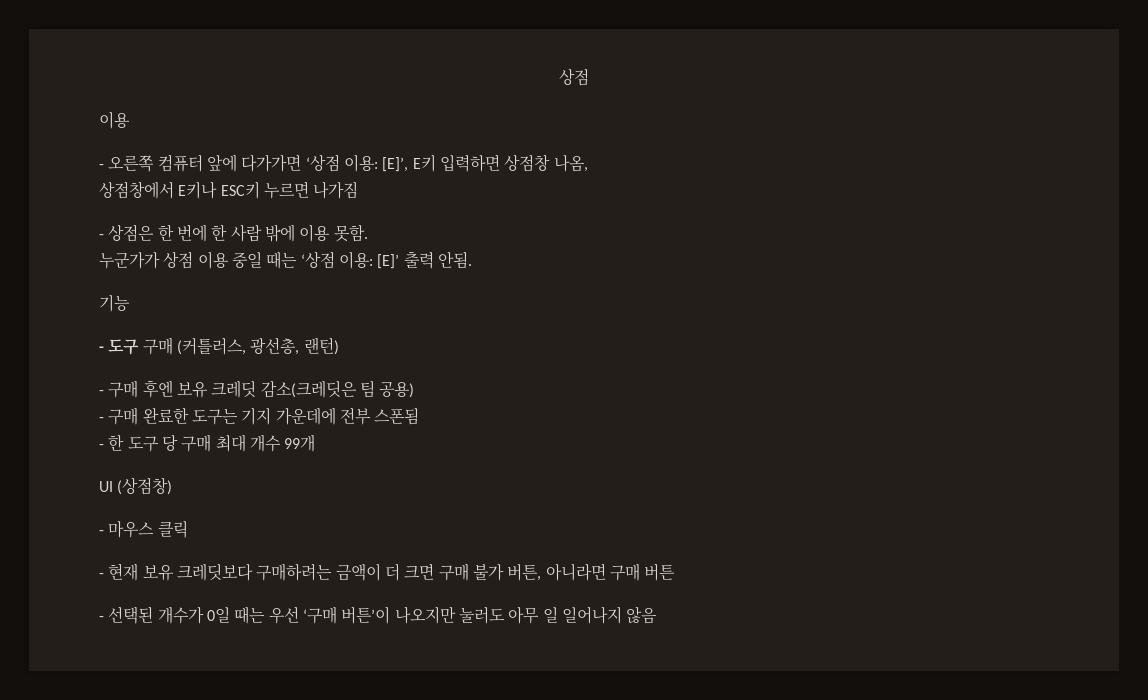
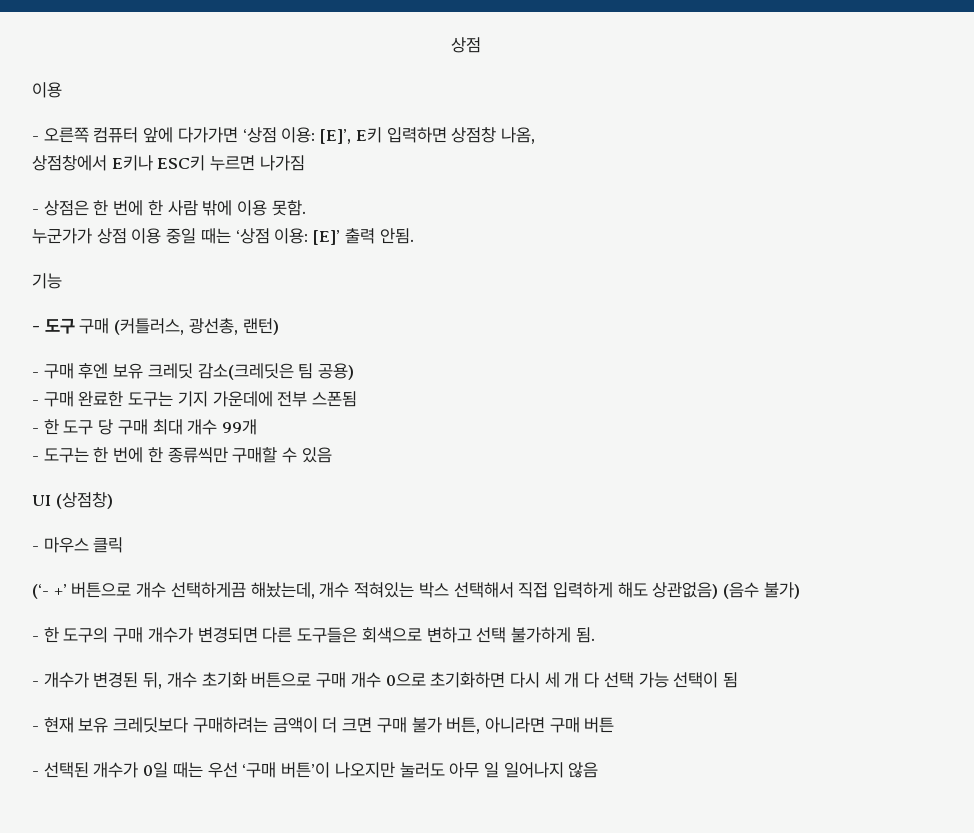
+ - 도구는 한 번에 한 종류씩만 구매할 수 있음
+ (‘- +’ 버튼으로 개수 선택하게끔 해놨는데, 개수 적혀있는 박스 선택해서 직접 입력하게 해도 상관없음) (음수 불가)
+ - 한 도구의 구매 개수가 변경되면 다른 도구들은 회색으로 변하고 선택 불가하게 됨.
+ - 개수가 변경된 뒤, 개수 초기화 버튼으로 구매 개수 0으로 초기화하면 다시 세 개 다 선택 가능 선택이 됨

